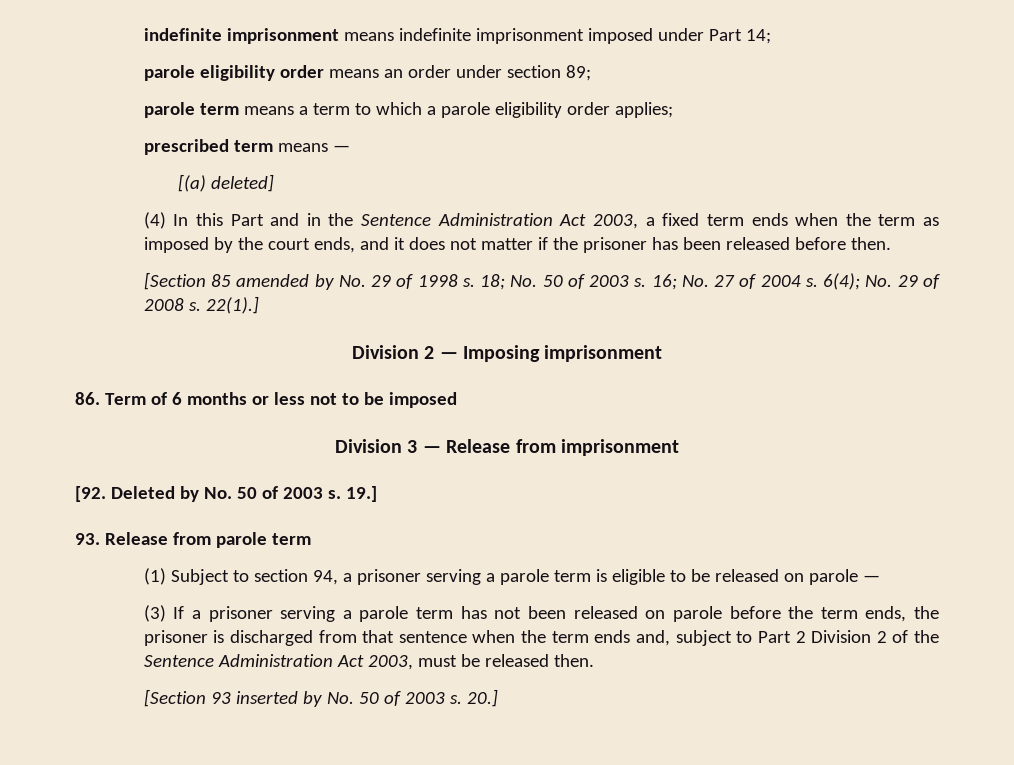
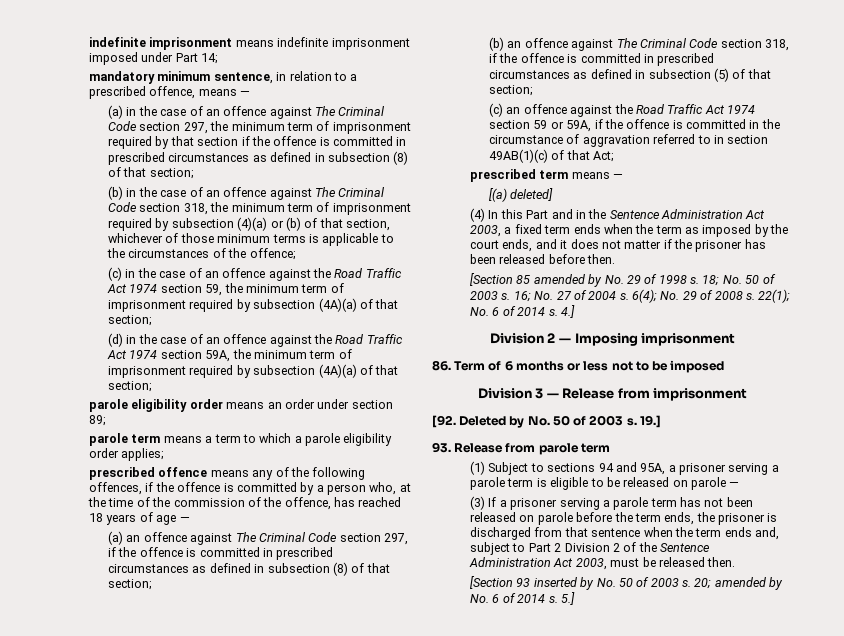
+ mandatory minimum sentence, in relation to a prescribed offence, means —
+ (a) in the case of an offence against The Criminal Code section 297, the minimum term of imprisonment required by that section if the offence is committed in prescribed circumstances as defined in subsection (8) of that section;
+ (b) in the case of an offence against The Criminal Code section 318, the minimum term of imprisonment required by subsection (4)(a) or (b) of that section, whichever of those minimum terms is applicable to the circumstances of the offence;
+ (c) in the case of an offence against the Road Traffic Act 1974 section 59, the minimum term of imprisonment required by subsection (4A)(a) of that section;
+ (d) in the case of an offence against the Road Traffic Act 1974 section 59A, the minimum term of imprisonment required by subsection (4A)(a) of that section;
+ prescribed offence means any of the following offences, if the offence is committed by a person who, at the time of the commission of the offence, has reached 18 years of age —
+ (a) an offence against The Criminal Code section 297, if the offence is committed in prescribed circumstances as defined in subsection (8) of that section;
+ (b) an offence against The Criminal Code section 318, if the offence is committed in prescribed circumstances as defined in subsection (5) of that section;
+ (c) an offence against the Road Traffic Act 1974 section 59 or 59A, if the offence is committed in the circumstance of aggravation referred to in section 49AB(1)(c) of that Act;
- 22(1).]
+ 22(1); No. 6 of 2014 s. 4.]
- (1) Subject to section 94, a prisoner serving a parole term is eligible to be released on parole —
+ (1) Subject to sections 94 and 95A, a prisoner serving a parole term is eligible to be released on parole —
- 20.]
+ 20; amended by No. 6 of 2014 s. 5.]

